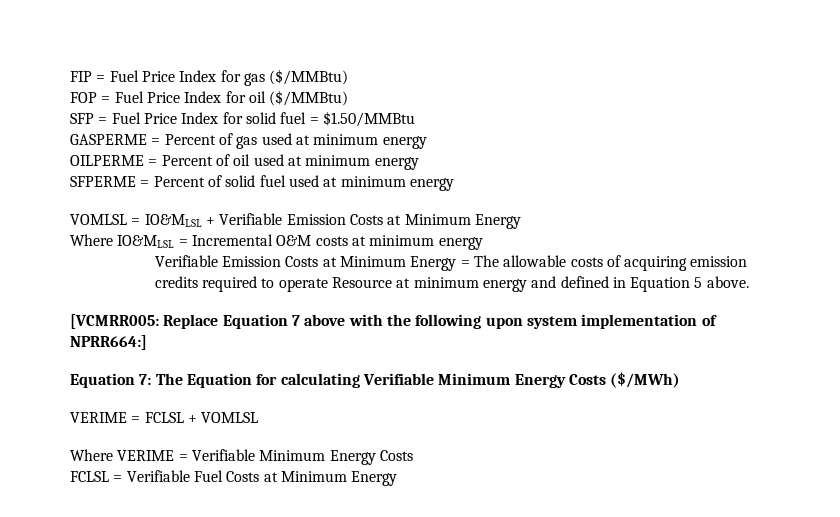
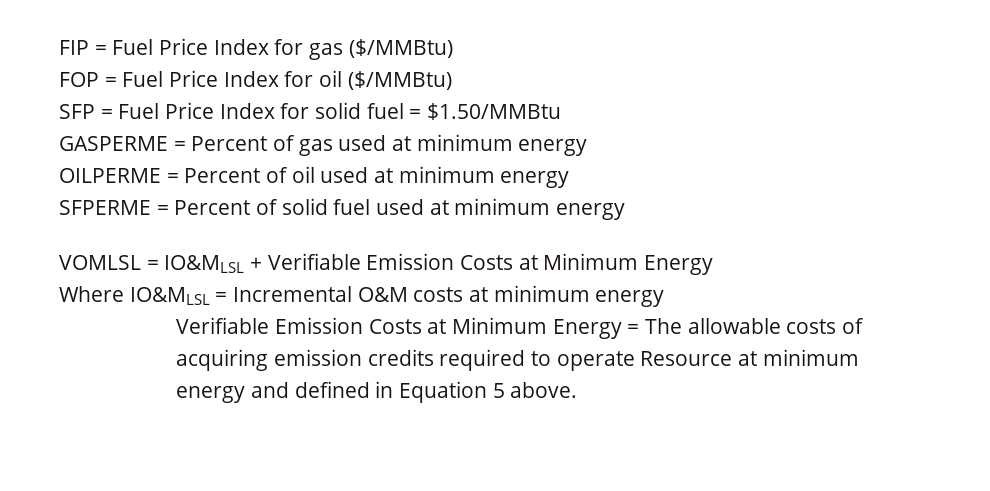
- [VCMRR005: Replace Equation 7 above with the following upon system implementation of NPRR664:]
- Equation 7: The Equation for calculating Verifiable Minimum Energy Costs ($/MWh)
- VERIME = FCLSL + VOMLSL
- Where VERIME = Verifiable Minimum Energy Costs
- FCLSL = Verifiable Fuel Costs at Minimum Energy

